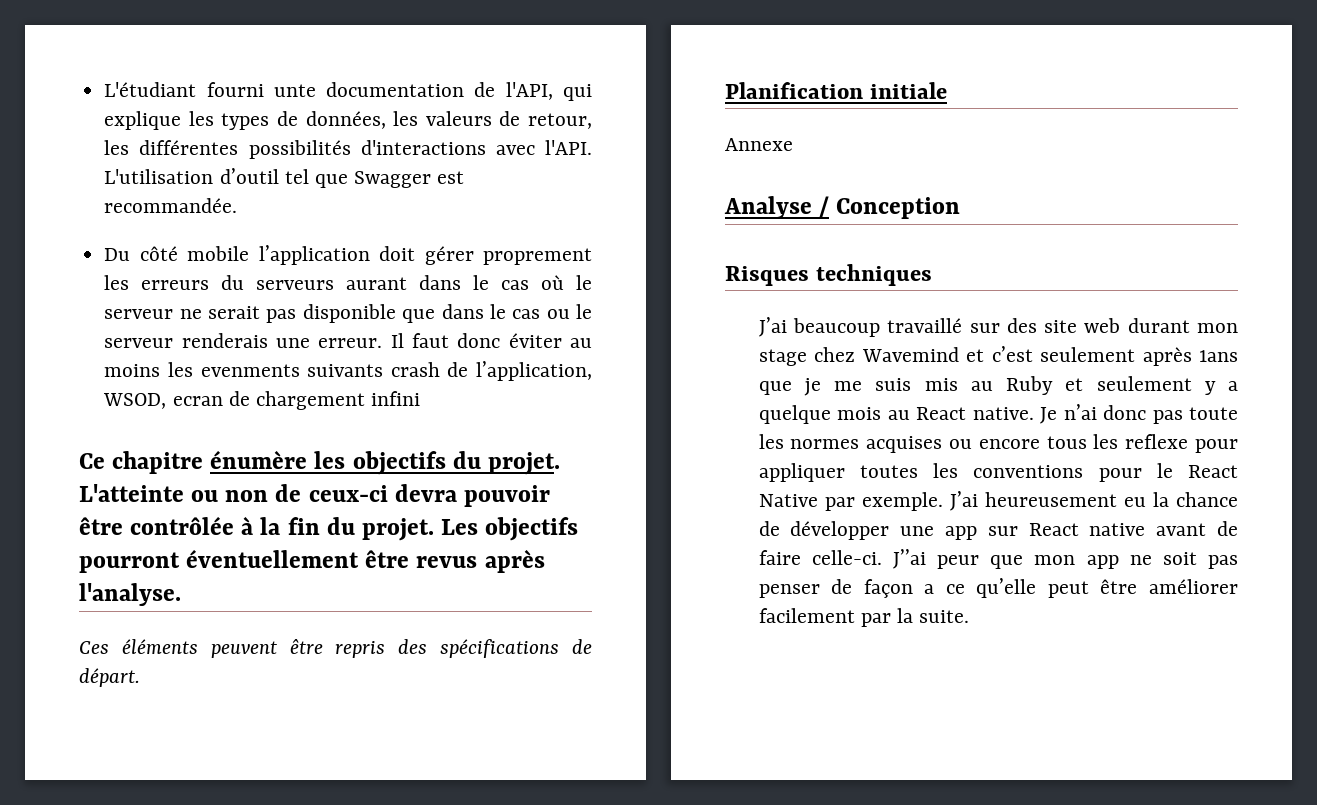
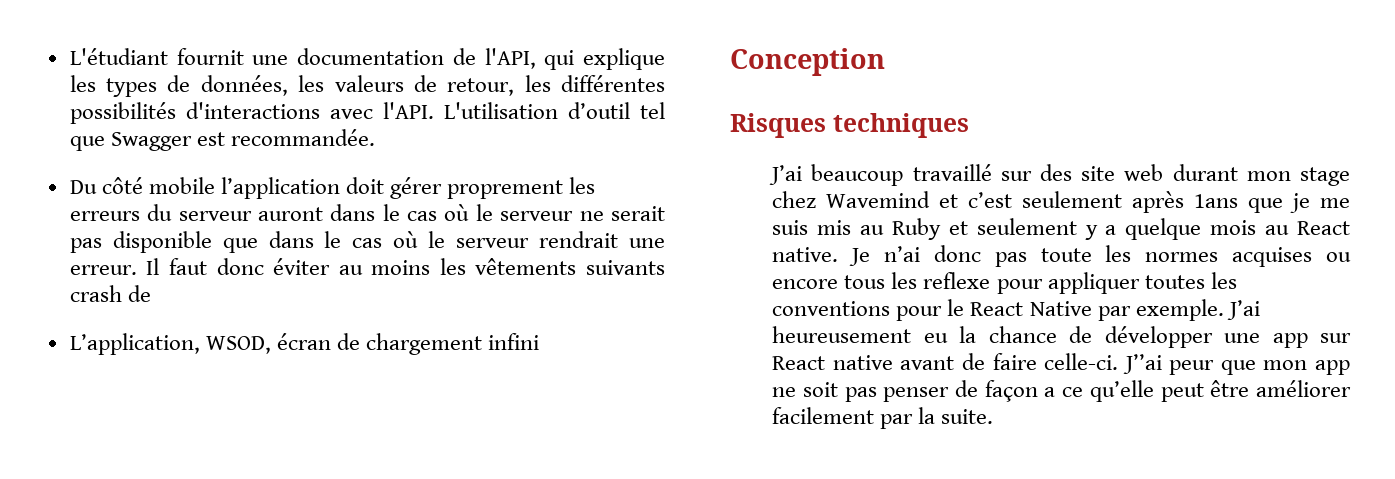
- L'étudiant fourni unte documentation de l'API, qui explique les types de données, les valeurs de retour, les différentes possibilités d'interactions avec l'API.
+ L'étudiant fournit une documentation de l'API, qui explique les types de données, les valeurs de retour, les différentes possibilités d'interactions avec l'API.
- Du côté mobile l’application doit gérer proprement les erreurs du serveurs aurant dans le cas où le serveur ne serait pas disponible que dans le cas ou le serveur renderais une erreur.
+ Du côté mobile l’application doit gérer proprement les erreurs du serveur auront dans le cas où le serveur ne serait pas disponible que dans le cas où le serveur rendrait une erreur.
- Il faut donc éviter au moins les evenments suivants crash de l’application, WSOD, ecran de chargement infini
+ Il faut donc éviter au moins les vêtements suivants crash de
+ L’application, WSOD, écran de chargement infini
- Ce chapitre énumère les objectifs du projet. L'atteinte ou non de ceux-ci devra pouvoir être contrôlée à la fin du projet. Les objectifs pourront éventuellement être revus après l'analyse.
- Ces éléments peuvent être repris des spécifications de départ.
- Planification initiale
- Annexe
- Analyse / Conception
+ Conception

